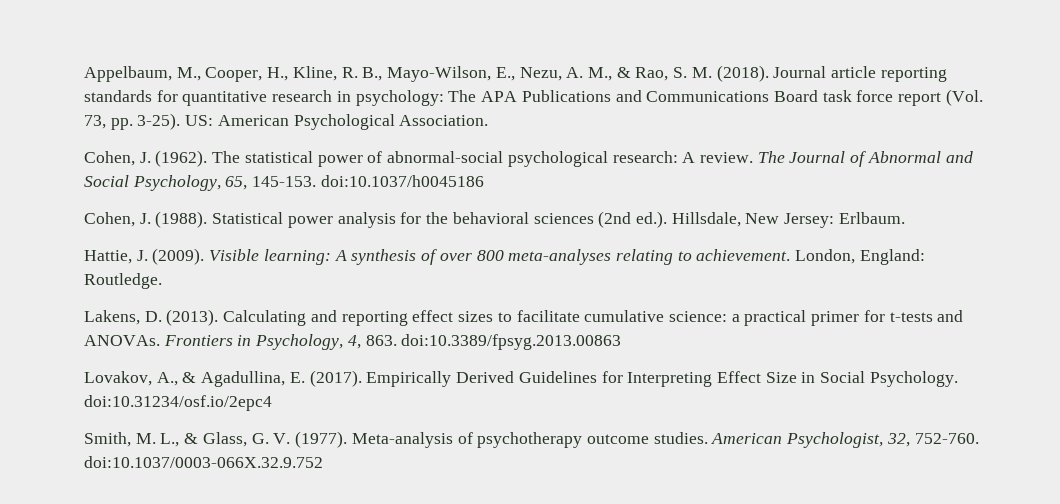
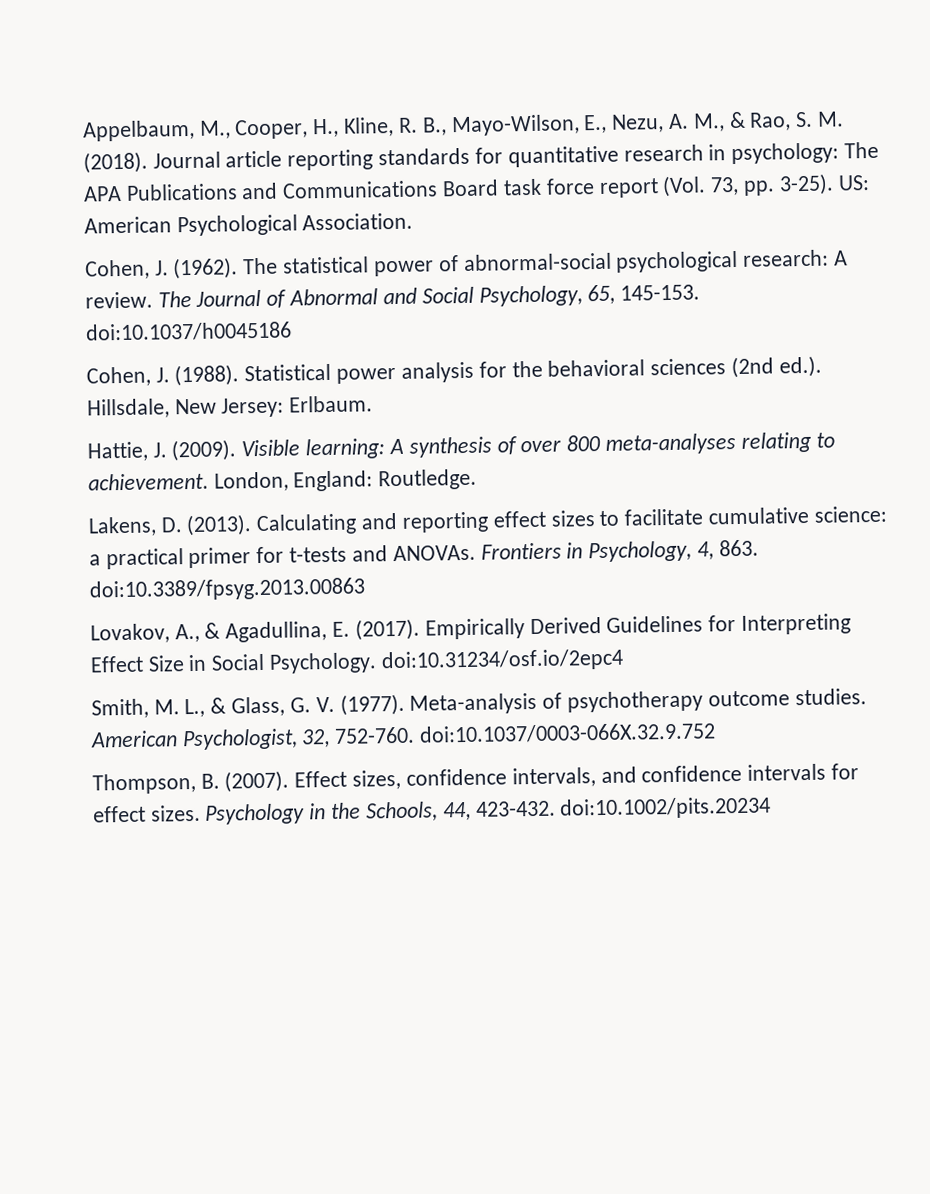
+ Thompson, B. (2007). Effect sizes, confidence intervals, and confidence intervals for effect sizes. Psychology in the Schools, 44, 423-432. doi:10.1002/pits.20234

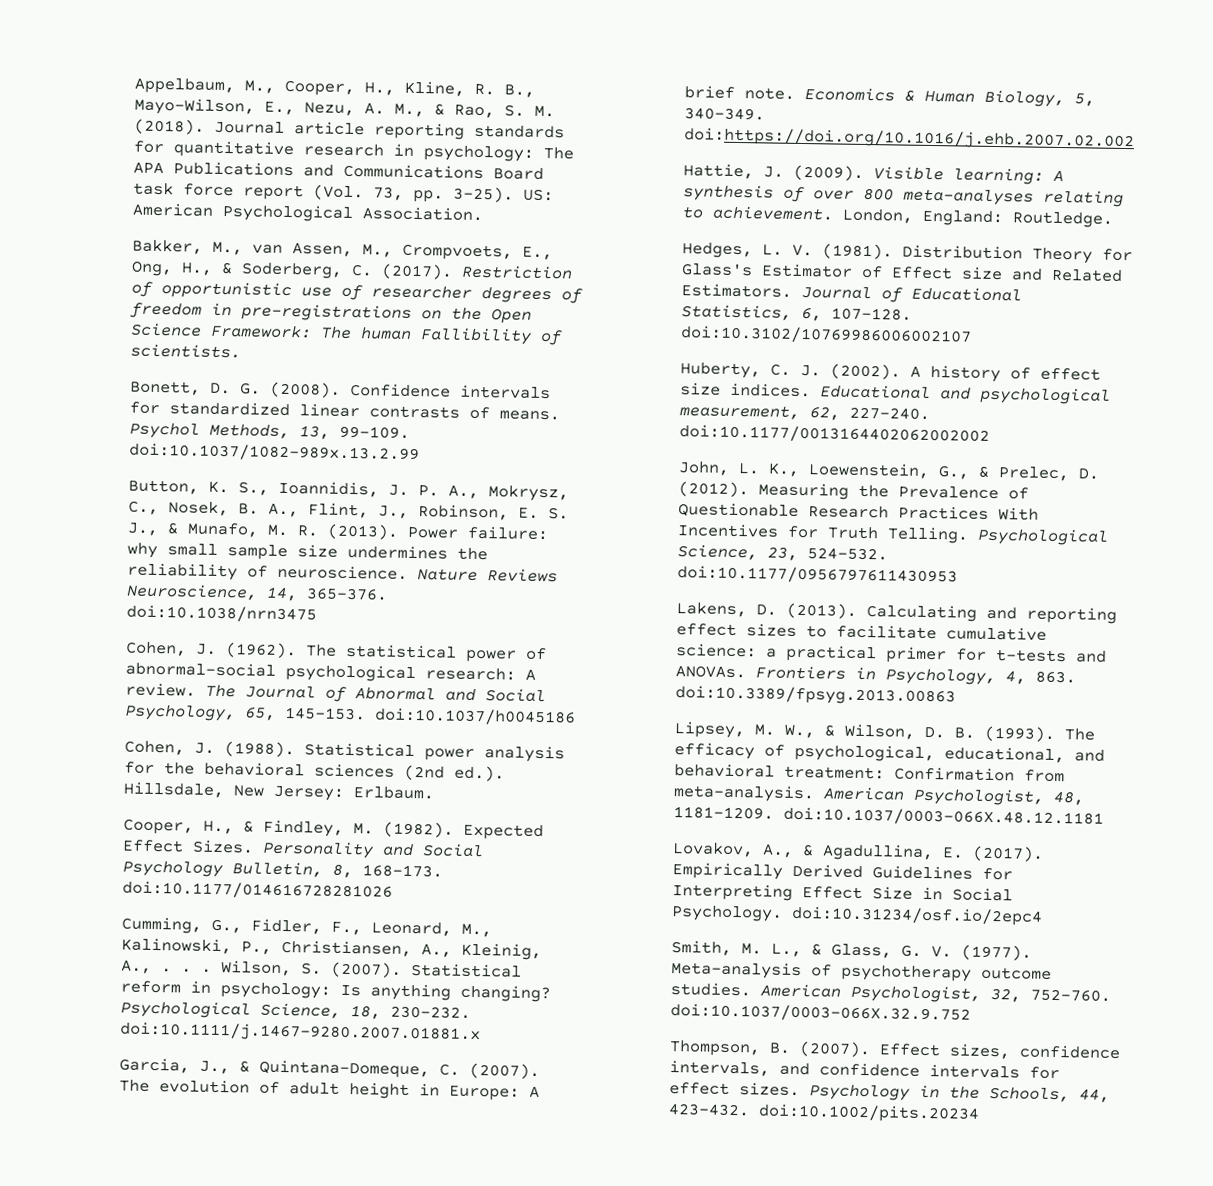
+ Bakker, M., van Assen, M., Crompvoets, E., Ong, H., & Soderberg, C. (2017). Restriction of opportunistic use of researcher degrees of freedom in pre-registrations on the Open Science Framework: The human Fallibility of scientists.
+ Bonett, D. G. (2008). Confidence intervals for standardized linear contrasts of means. Psychol Methods, 13, 99-109. doi:10.1037/1082-989x.13.2.99
+ Button, K. S., Ioannidis, J. P. A., Mokrysz, C., Nosek, B. A., Flint, J., Robinson, E. S. J., & Munafo, M. R. (2013). Power failure: why small sample size undermines the reliability of neuroscience. Nature Reviews Neuroscience, 14, 365-376. doi:10.1038/nrn3475
+ Cooper, H., & Findley, M. (1982). Expected Effect Sizes. Personality and Social Psychology Bulletin, 8, 168-173. doi:10.1177/014616728281026
+ Cumming, G., Fidler, F., Leonard, M., Kalinowski, P., Christiansen, A., Kleinig, A., . . . Wilson, S. (2007). Statistical reform in psychology: Is anything changing? Psychological Science, 18, 230-232. doi:10.1111/j.1467-9280.2007.01881.x
+ Garcia, J., & Quintana-Domeque, C. (2007). The evolution of adult height in Europe: A brief note. Economics & Human Biology, 5, 340-349. doi:https://doi.org/10.1016/j.ehb.2007.02.002
+ Hedges, L. V. (1981). Distribution Theory for Glass's Estimator of Effect size and Related Estimators. Journal of Educational Statistics, 6, 107-128. doi:10.3102/10769986006002107
+ Huberty, C. J. (2002). A history of effect size indices. Educational and psychological measurement, 62, 227-240. doi:10.1177/0013164402062002002
+ John, L. K., Loewenstein, G., & Prelec, D. (2012). Measuring the Prevalence of Questionable Research Practices With Incentives for Truth Telling. Psychological Science, 23, 524-532. doi:10.1177/0956797611430953
+ Lipsey, M. W., & Wilson, D. B. (1993). The efficacy of psychological, educational, and behavioral treatment: Confirmation from meta-analysis. American Psychologist, 48, 1181-1209. doi:10.1037/0003-066X.48.12.1181

